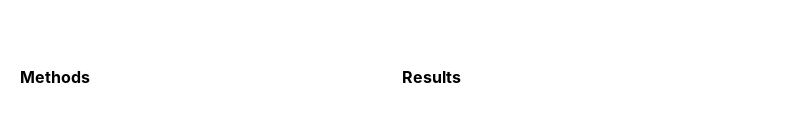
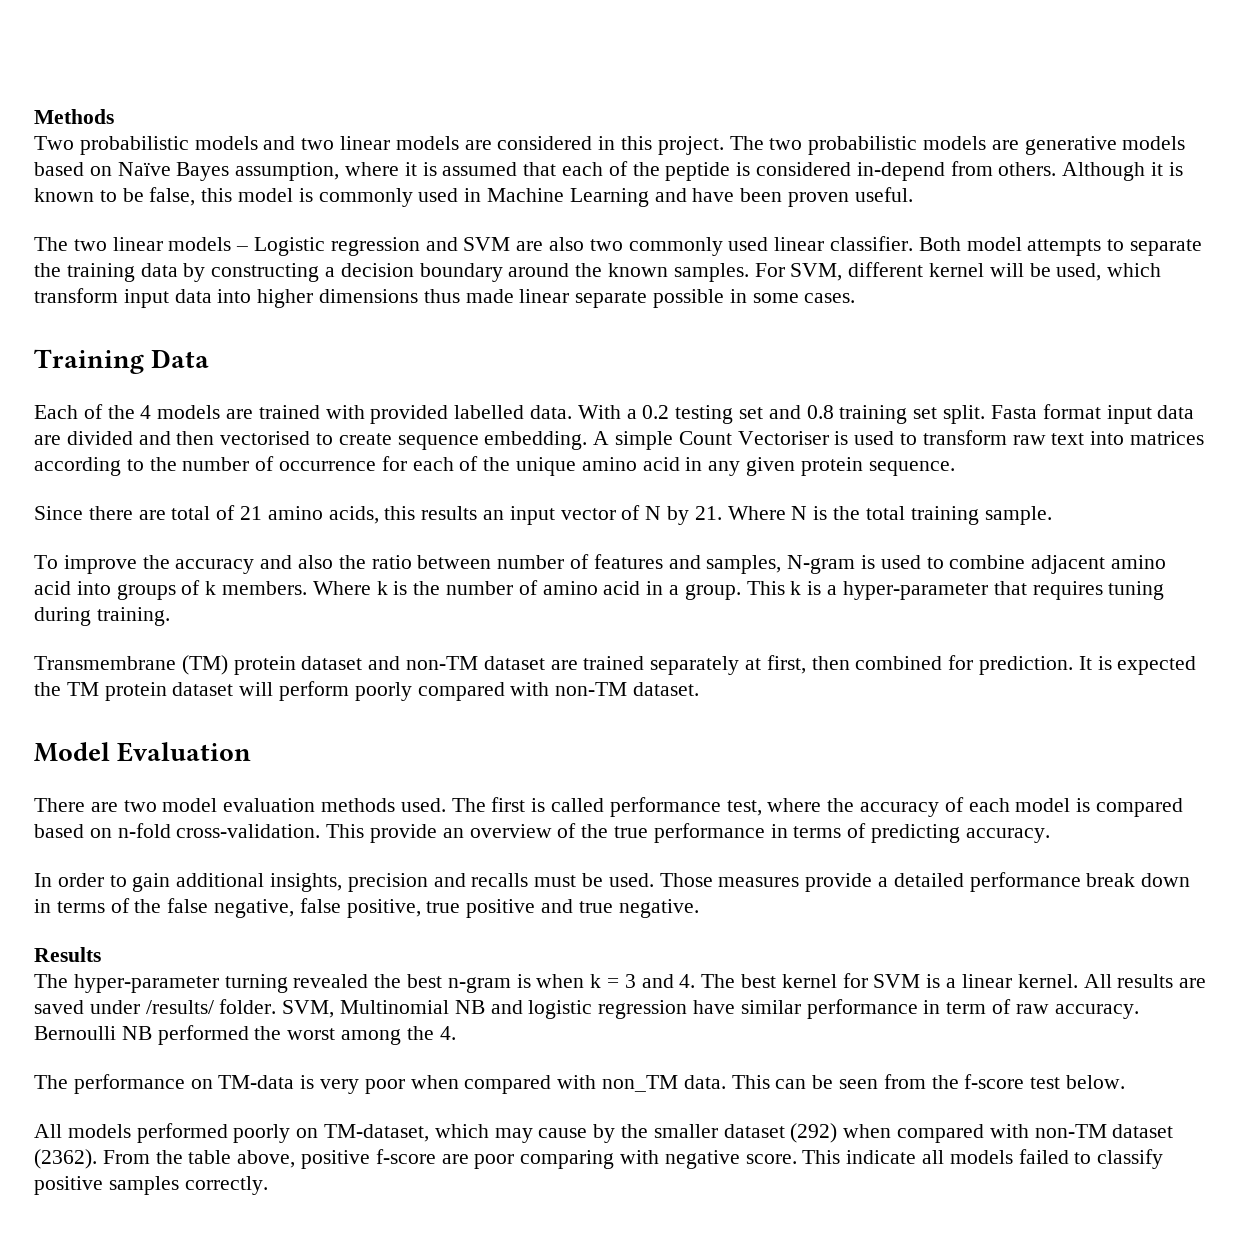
+ Two probabilistic models and two linear models are considered in this project. The two probabilistic models are generative models based on Naïve Bayes assumption, where it is assumed that each of the peptide is considered in-depend from others. Although it is known to be false, this model is commonly used in Machine Learning and have been proven useful.
+ The two linear models – Logistic regression and SVM are also two commonly used linear classifier. Both model attempts to separate the training data by constructing a decision boundary around the known samples. For SVM, different kernel will be used, which transform input data into higher dimensions thus made linear separate possible in some cases.
+ Training Data
+ Each of the 4 models are trained with provided labelled data. With a 0.2 testing set and 0.8 training set split. Fasta format input data are divided and then vectorised to create sequence embedding. A simple Count Vectoriser is used to transform raw text into matrices according to the number of occurrence for each of the unique amino acid in any given protein sequence.
+ Since there are total of 21 amino acids, this results an input vector of N by 21. Where N is the total training sample.
+ To improve the accuracy and also the ratio between number of features and samples, N-gram is used to combine adjacent amino acid into groups of k members. Where k is the number of amino acid in a group. This k is a hyper-parameter that requires tuning during training.
+ Transmembrane (TM) protein dataset and non-TM dataset are trained separately at first, then combined for prediction. It is expected the TM protein dataset will perform poorly compared with non-TM dataset.
+ Model Evaluation
+ There are two model evaluation methods used. The first is called performance test, where the accuracy of each model is compared based on n-fold cross-validation. This provide an overview of the true performance in terms of predicting accuracy.
+ In order to gain additional insights, precision and recalls must be used. Those measures provide a detailed performance break down in terms of the false negative, false positive, true positive and true negative.
  Results
+ The hyper-parameter turning revealed the best n-gram is when k = 3 and 4. The best kernel for SVM is a linear kernel. All results are saved under /results/ folder. SVM, Multinomial NB and logistic regression have similar performance in term of raw accuracy. Bernoulli NB performed the worst among the 4.
+ The performance on TM-data is very poor when compared with non_TM data. This can be seen from the f-score test below.
+ All models performed poorly on TM-dataset, which may cause by the smaller dataset (292) when compared with non-TM dataset (2362). From the table above, positive f-score are poor comparing with negative score. This indicate all models failed to classify positive samples correctly.

